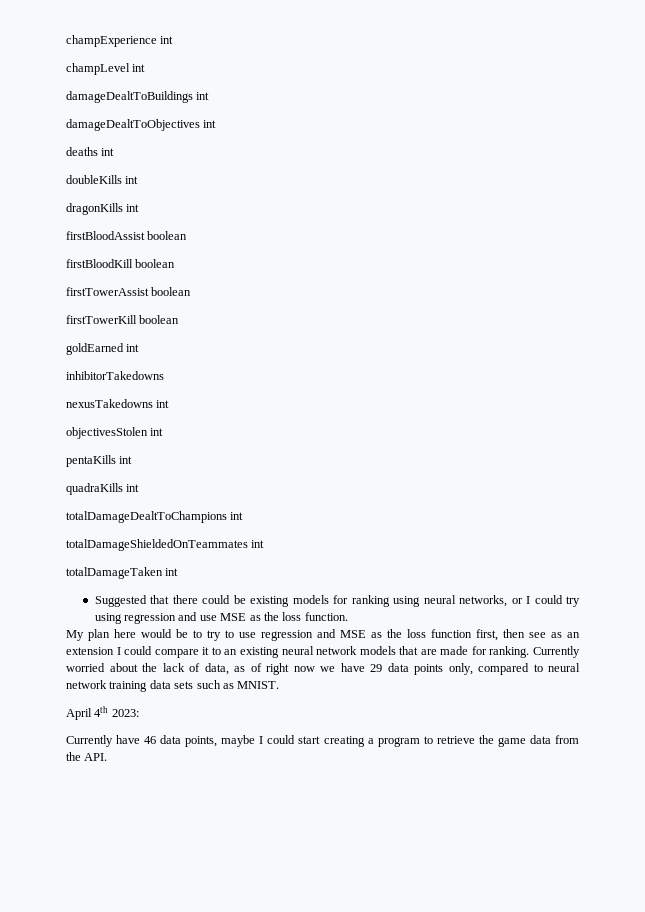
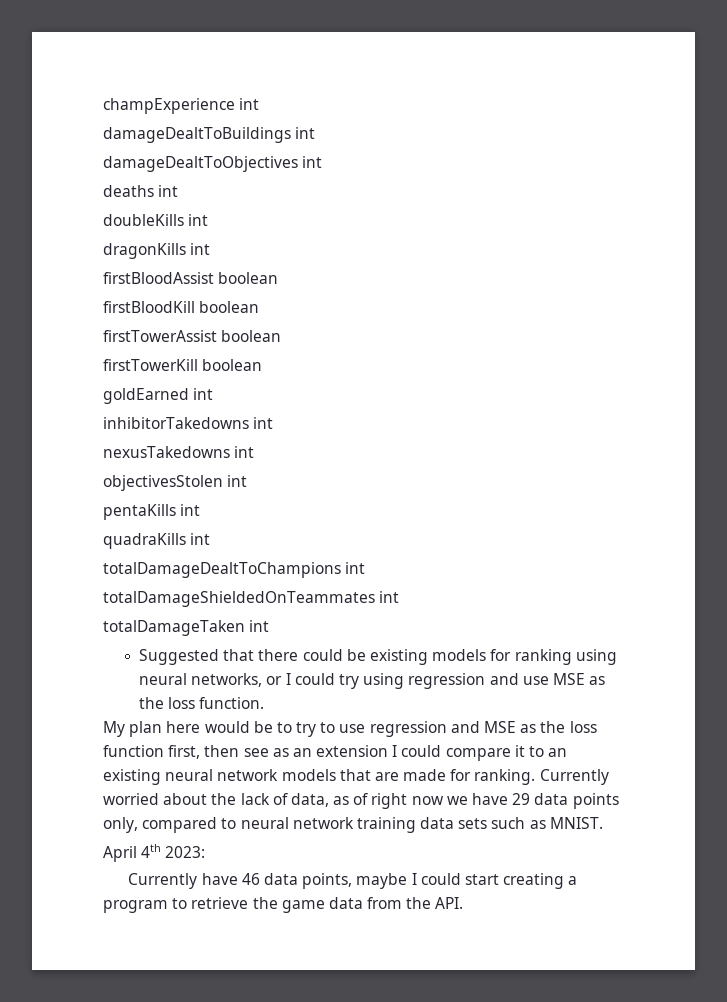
- champLevel int
- inhibitorTakedowns
+ inhibitorTakedowns int

